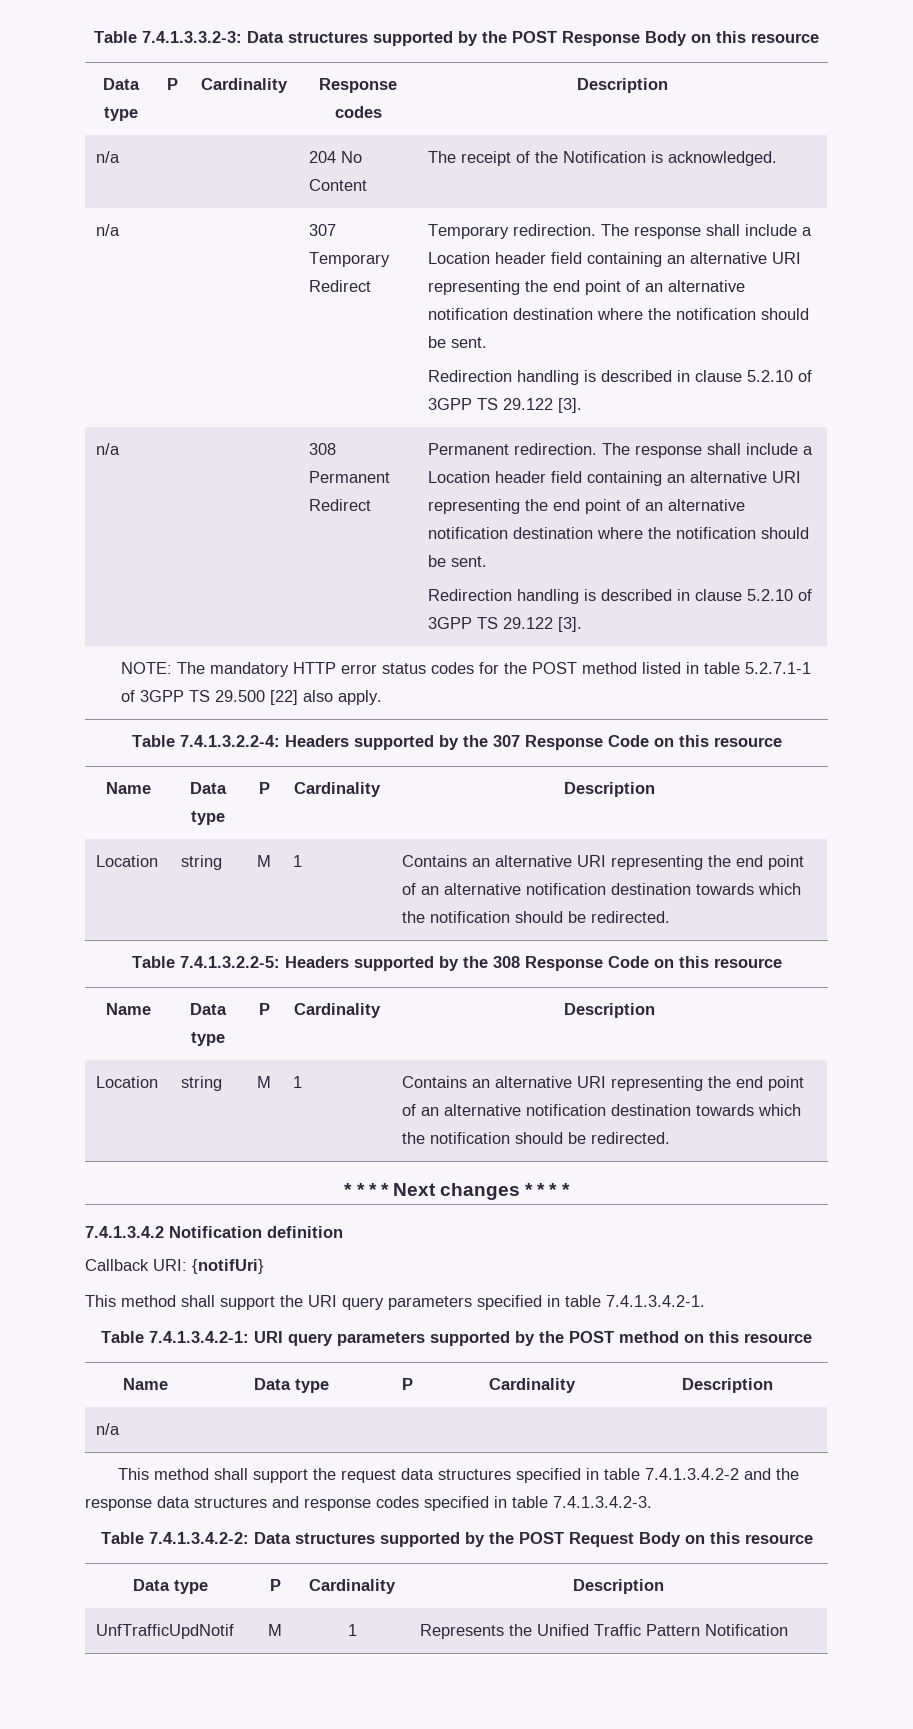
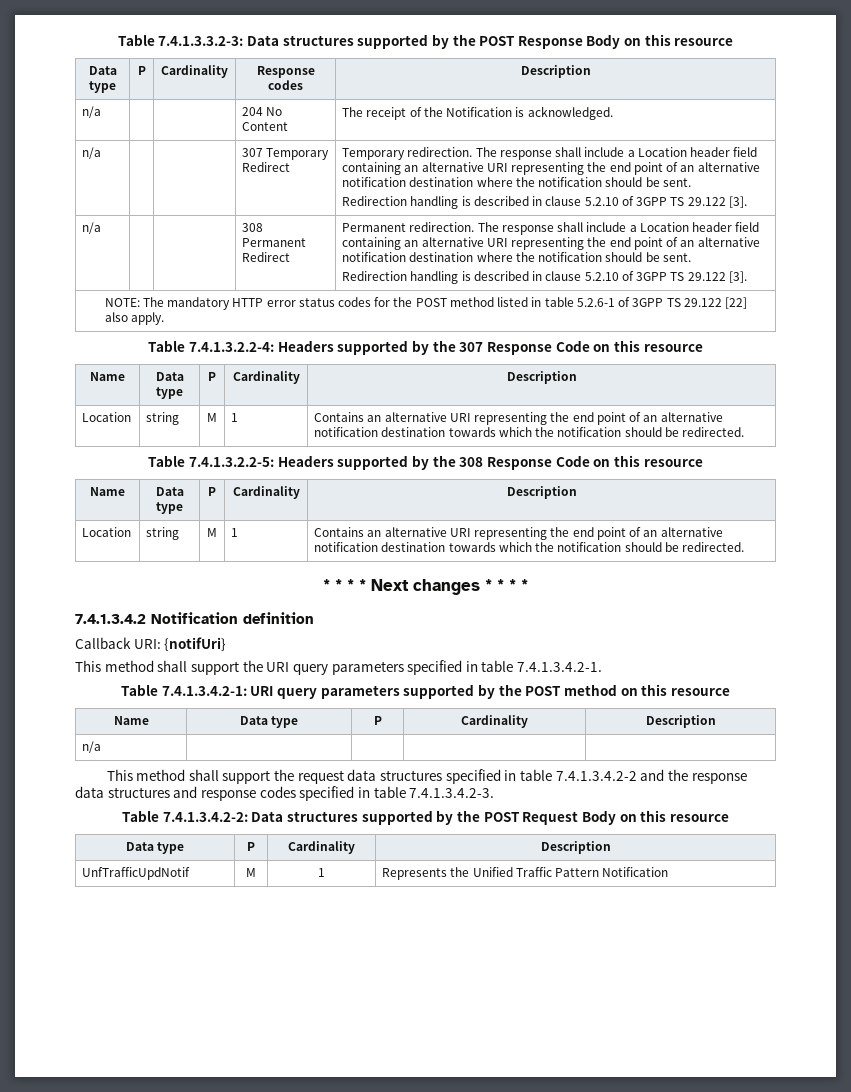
- NOTE: The mandatory HTTP error status codes for the POST method listed in table 5.2.7.1-1 of 3GPP TS 29.500 [22] also apply.
+ NOTE: The mandatory HTTP error status codes for the POST method listed in table 5.2.6-1 of 3GPP TS 29.122 [22] also apply.

